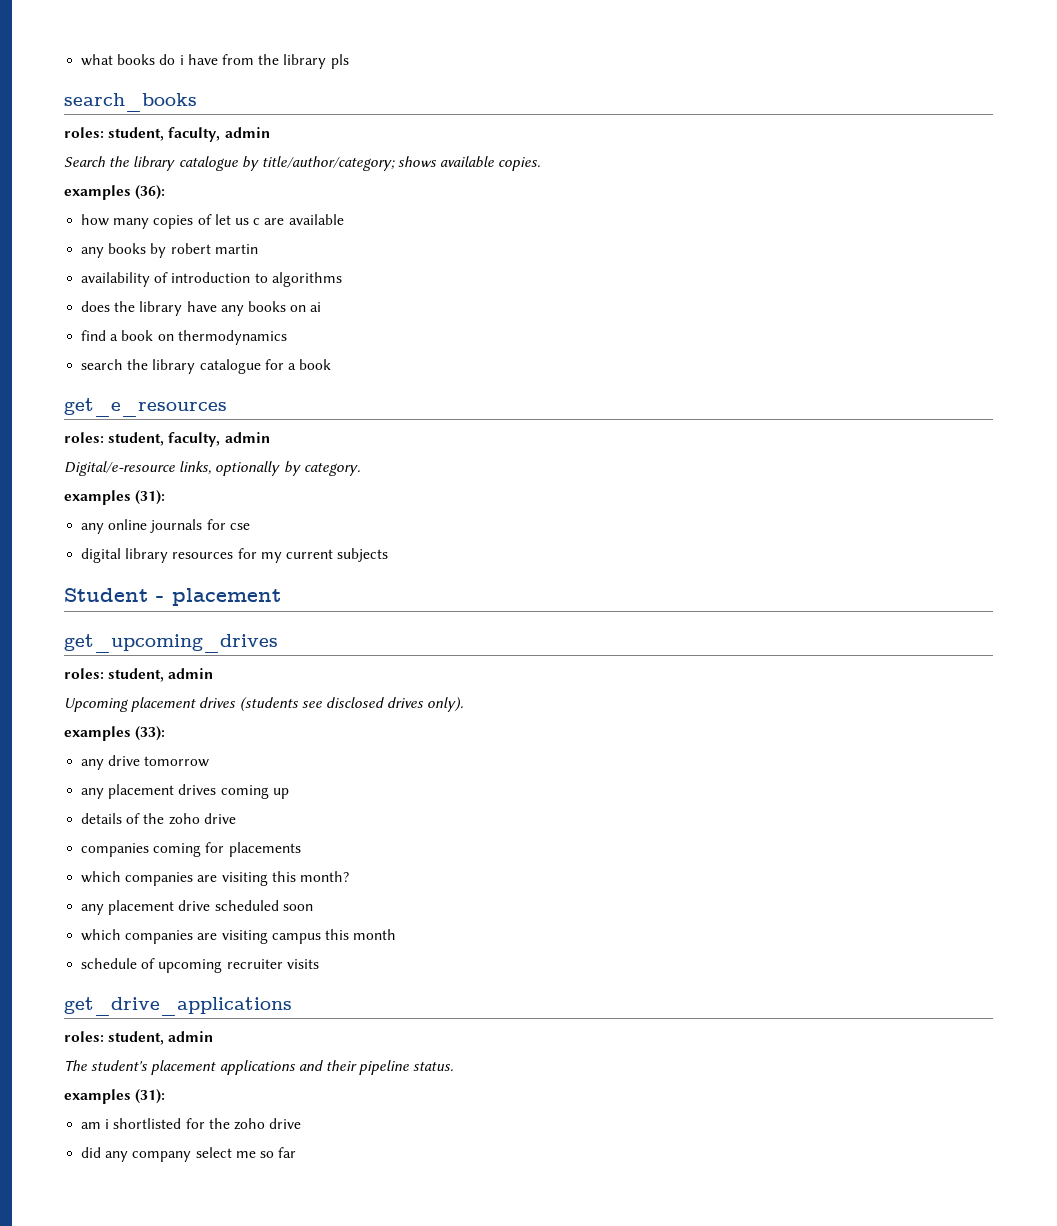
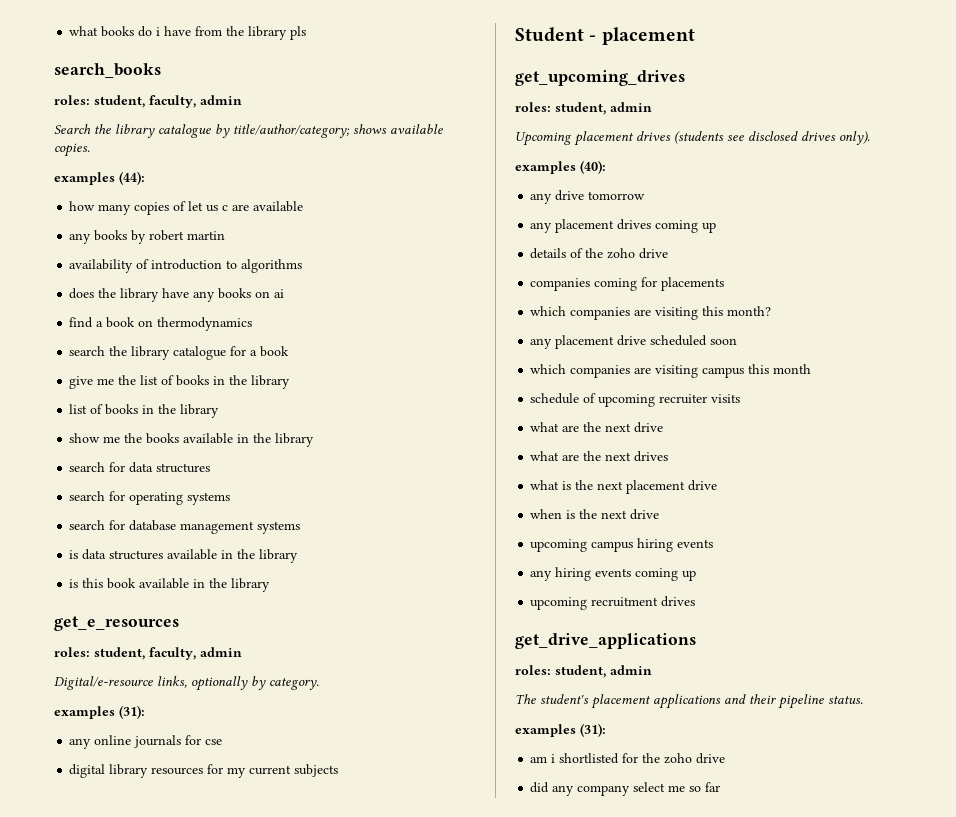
- examples (36):
+ examples (44):
+ give me the list of books in the library
+ list of books in the library
+ show me the books available in the library
+ search for data structures
+ search for operating systems
+ search for database management systems
+ is data structures available in the library
+ is this book available in the library
- examples (33):
+ examples (40):
+ what are the next drive
+ what are the next drives
+ what is the next placement drive
+ when is the next drive
+ upcoming campus hiring events
+ any hiring events coming up
+ upcoming recruitment drives

